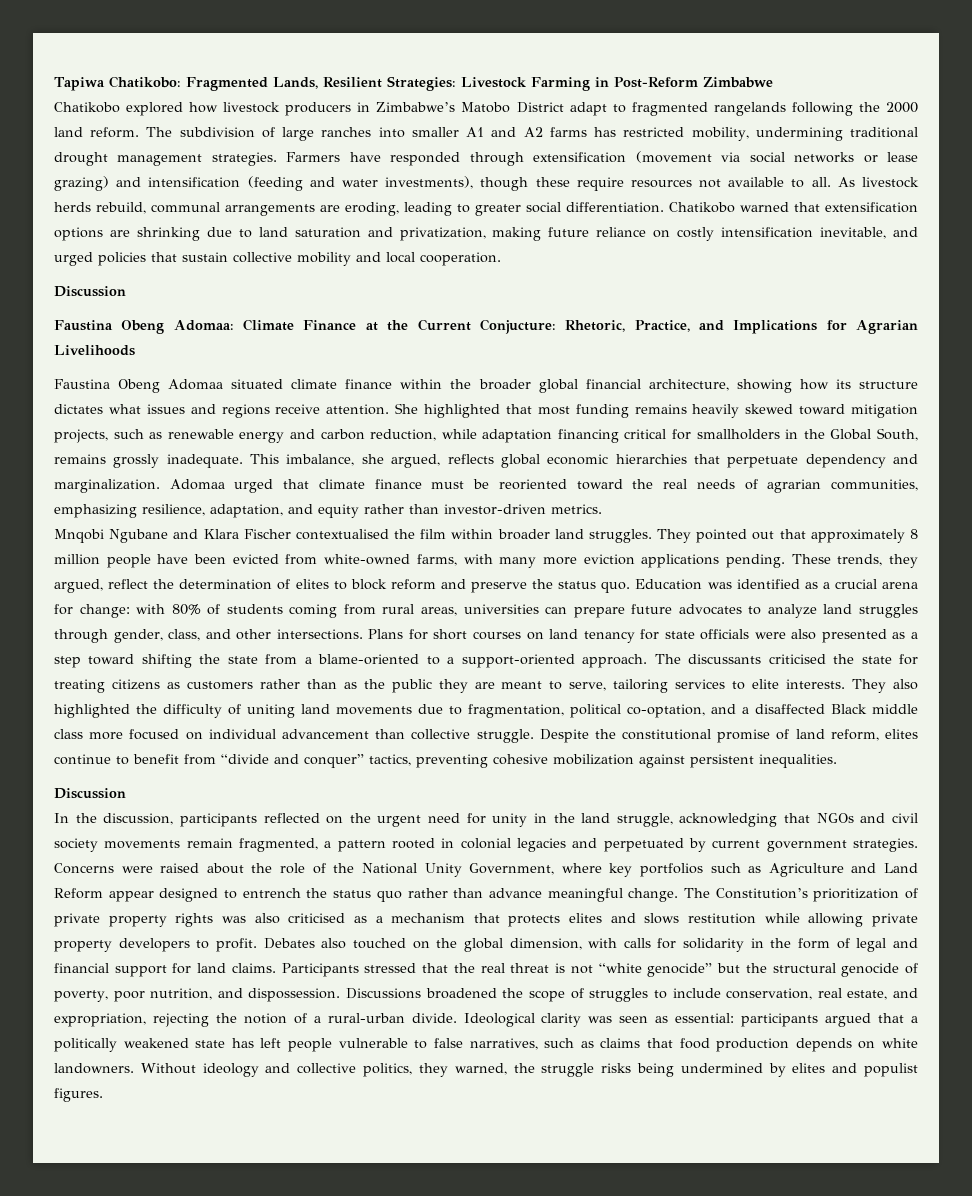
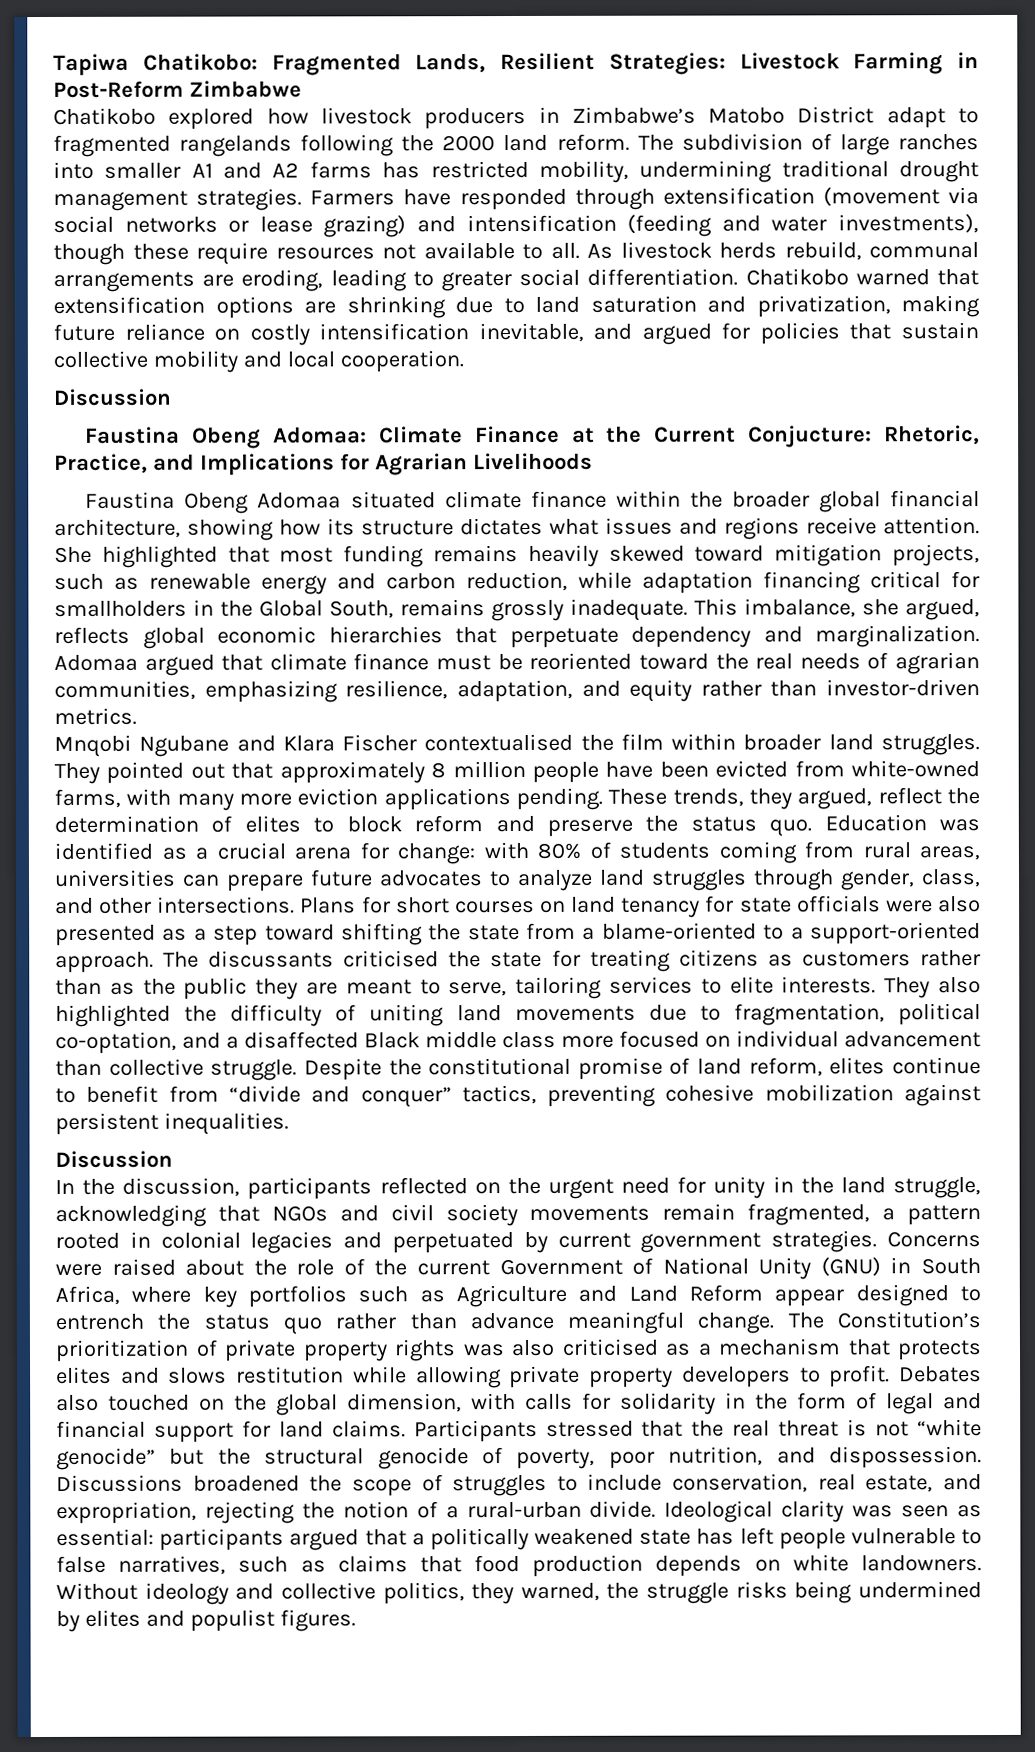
- Chatikobo warned that extensification options are shrinking due to land saturation and privatization, making future reliance on costly intensification inevitable, and urged policies that sustain collective mobility and local cooperation.
+ Chatikobo warned that extensification options are shrinking due to land saturation and privatization, making future reliance on costly intensification inevitable, and argued for policies that sustain collective mobility and local cooperation.
- Adomaa urged that climate finance must be reoriented toward the real needs of agrarian communities, emphasizing resilience, adaptation, and equity rather than investor-driven metrics.
+ Adomaa argued that climate finance must be reoriented toward the real needs of agrarian communities, emphasizing resilience, adaptation, and equity rather than investor-driven metrics.
- Concerns were raised about the role of the National Unity Government, where key portfolios such as Agriculture and Land Reform appear designed to entrench the status quo rather than advance meaningful change.
+ Concerns were raised about the role of the current Government of National Unity (GNU) in South Africa, where key portfolios such as Agriculture and Land Reform appear designed to entrench the status quo rather than advance meaningful change.

